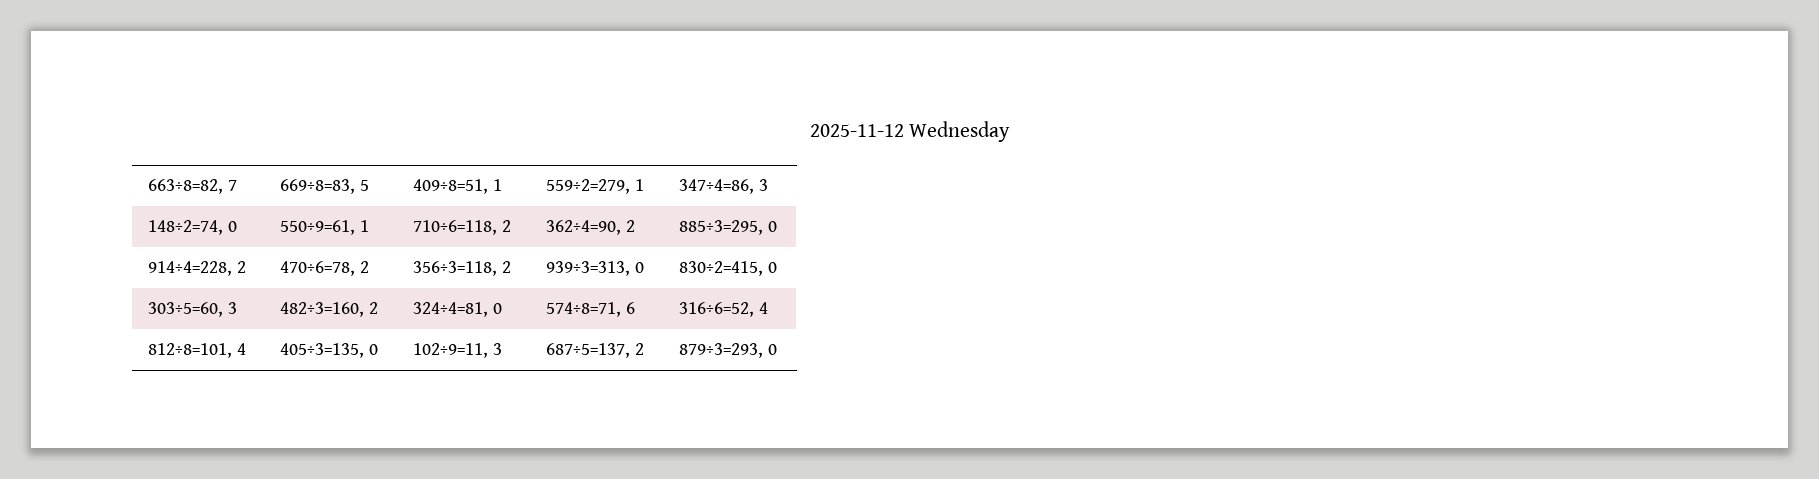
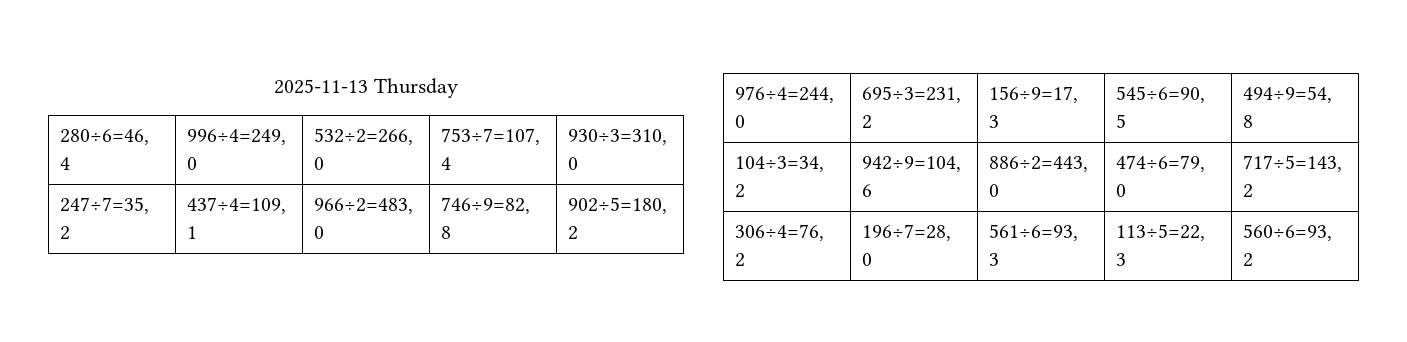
- 2025-11-12 Wednesday
- 663÷8=82, 7 | 669÷8=83, 5 | 409÷8=51, 1 | 559÷2=279, 1 | 347÷4=86, 3
- 148÷2=74, 0 | 550÷9=61, 1 | 710÷6=118, 2 | 362÷4=90, 2 | 885÷3=295, 0
- 914÷4=228, 2 | 470÷6=78, 2 | 356÷3=118, 2 | 939÷3=313, 0 | 830÷2=415, 0
- 303÷5=60, 3 | 482÷3=160, 2 | 324÷4=81, 0 | 574÷8=71, 6 | 316÷6=52, 4
- 812÷8=101, 4 | 405÷3=135, 0 | 102÷9=11, 3 | 687÷5=137, 2 | 879÷3=293, 0
+ 2025-11-13 Thursday
+ 280÷6=46, 4 | 996÷4=249, 0 | 532÷2=266, 0 | 753÷7=107, 4 | 930÷3=310, 0
+ 247÷7=35, 2 | 437÷4=109, 1 | 966÷2=483, 0 | 746÷9=82, 8 | 902÷5=180, 2
+ 976÷4=244, 0 | 695÷3=231, 2 | 156÷9=17, 3 | 545÷6=90, 5 | 494÷9=54, 8
+ 104÷3=34, 2 | 942÷9=104, 6 | 886÷2=443, 0 | 474÷6=79, 0 | 717÷5=143, 2
+ 306÷4=76, 2 | 196÷7=28, 0 | 561÷6=93, 3 | 113÷5=22, 3 | 560÷6=93, 2

